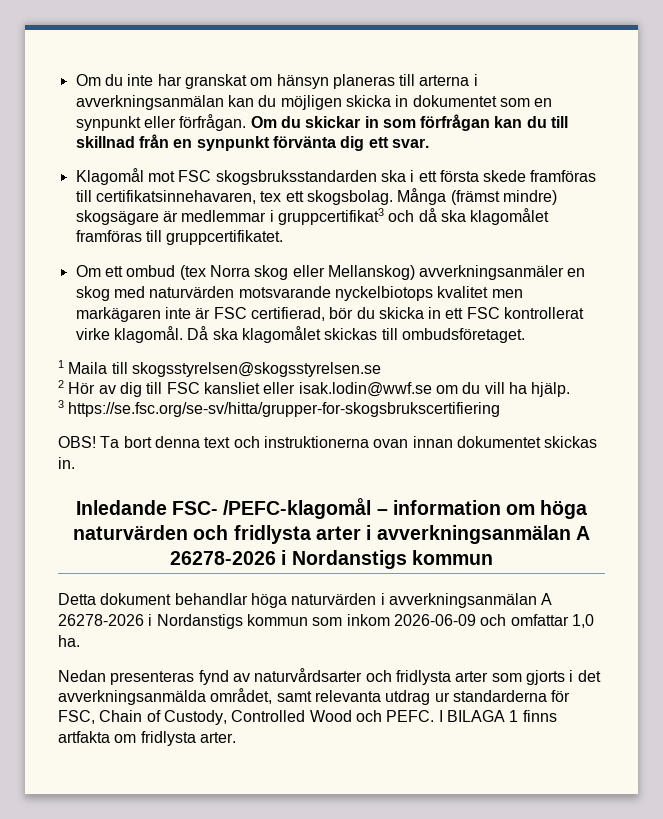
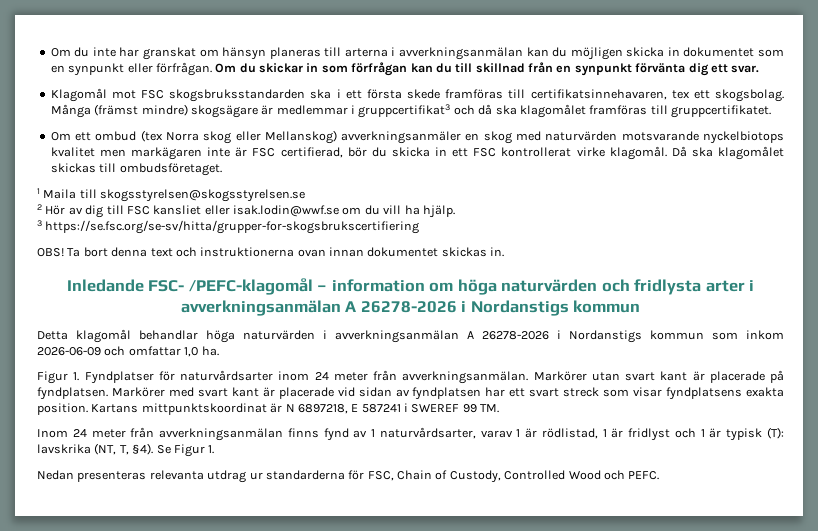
- Detta dokument behandlar höga naturvärden i avverkningsanmälan A 26278-2026 i Nordanstigs kommun som inkom 2026-06-09 och omfattar 1,0 ha.
+ Detta klagomål behandlar höga naturvärden i avverkningsanmälan A 26278-2026 i Nordanstigs kommun som inkom 2026-06-09 och omfattar 1,0 ha.
- Nedan presenteras fynd av naturvårdsarter och fridlysta arter som gjorts i det avverkningsanmälda området, samt relevanta utdrag ur standarderna för FSC, Chain of Custody, Controlled Wood och PEFC. I BILAGA 1 finns artfakta om fridlysta arter.
+ Figur 1. Fyndplatser för naturvårdsarter inom 24 meter från avverkningsanmälan. Markörer utan svart kant är placerade på fyndplatsen. Markörer med svart kant är placerade vid sidan av fyndplatsen har ett svart streck som visar fyndplatsens exakta position. Kartans mittpunktskoordinat är N 6897218, E 587241 i SWEREF 99 TM.
+ Inom 24 meter från avverkningsanmälan finns fynd av 1 naturvårdsarter, varav 1 är rödlistad, 1 är fridlyst och 1 är typisk (T): lavskrika (NT, T, §4). Se Figur 1.
+ Nedan presenteras relevanta utdrag ur standarderna för FSC, Chain of Custody, Controlled Wood och PEFC.

